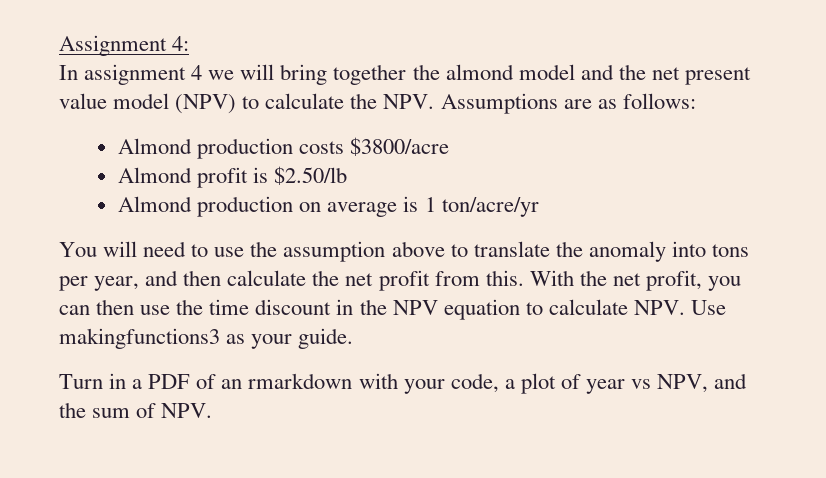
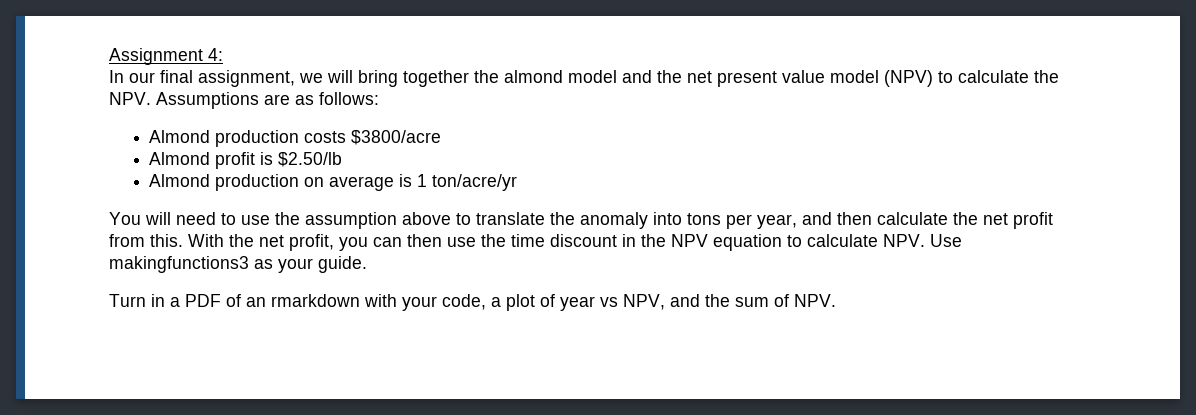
- In assignment 4 we will bring together the almond model and the net present value model (NPV) to calculate the NPV. Assumptions are as follows:
+ In our final assignment, we will bring together the almond model and the net present value model (NPV) to calculate the NPV. Assumptions are as follows:

